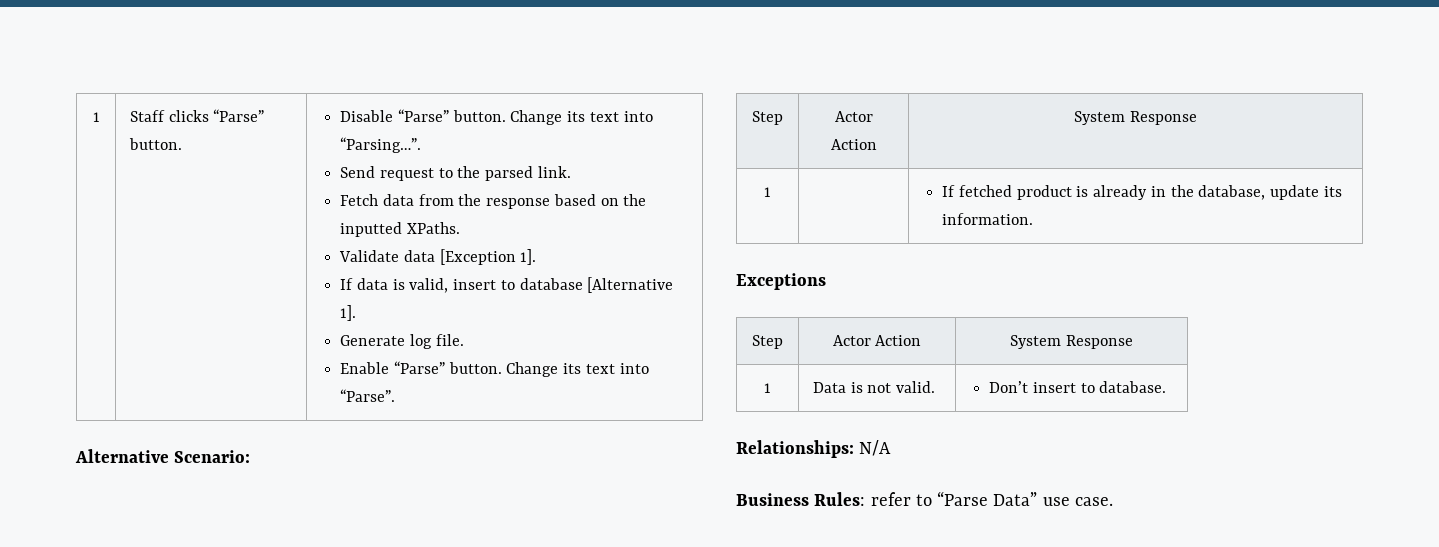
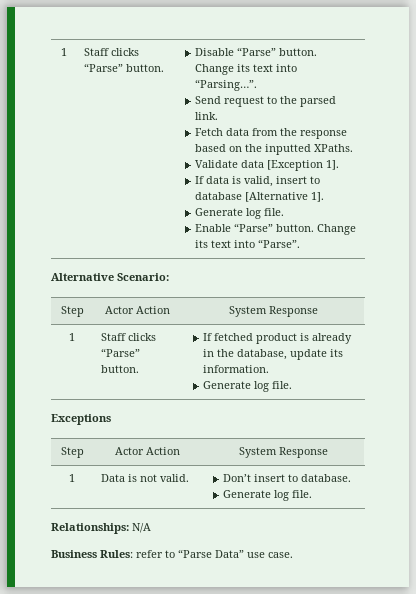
- 1 | | If fetched product is already in the database, update its information.
+ 1 | Staff clicks “Parse” button. | If fetched product is already in the database, update its information.
+ Generate log file.
  1 | Data is not valid. | Don’t insert to database.
+ Generate log file.

